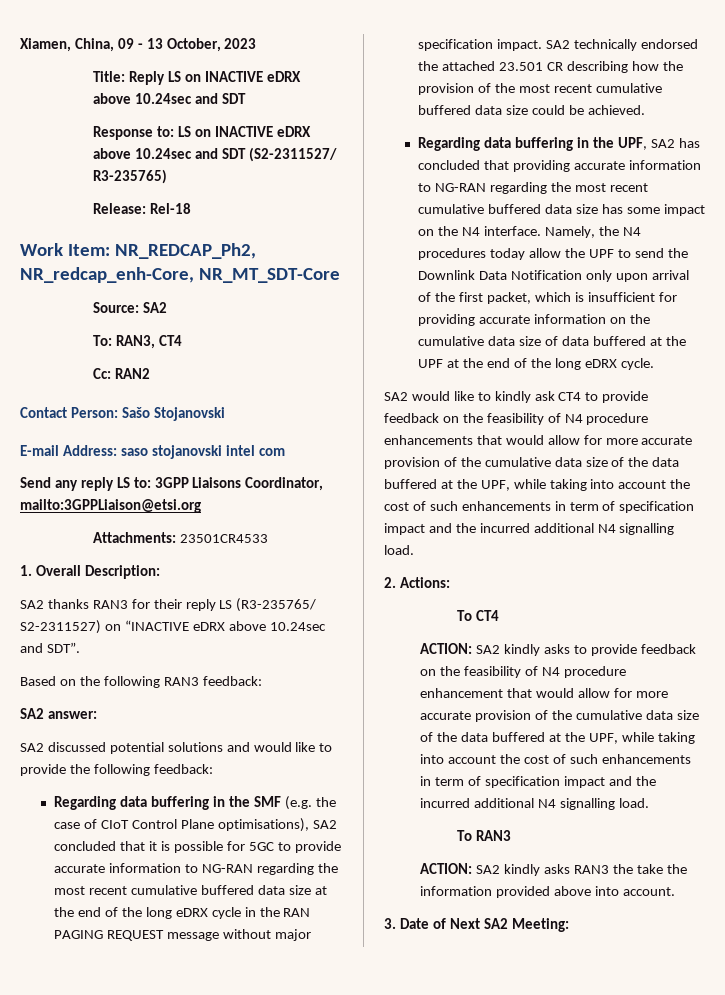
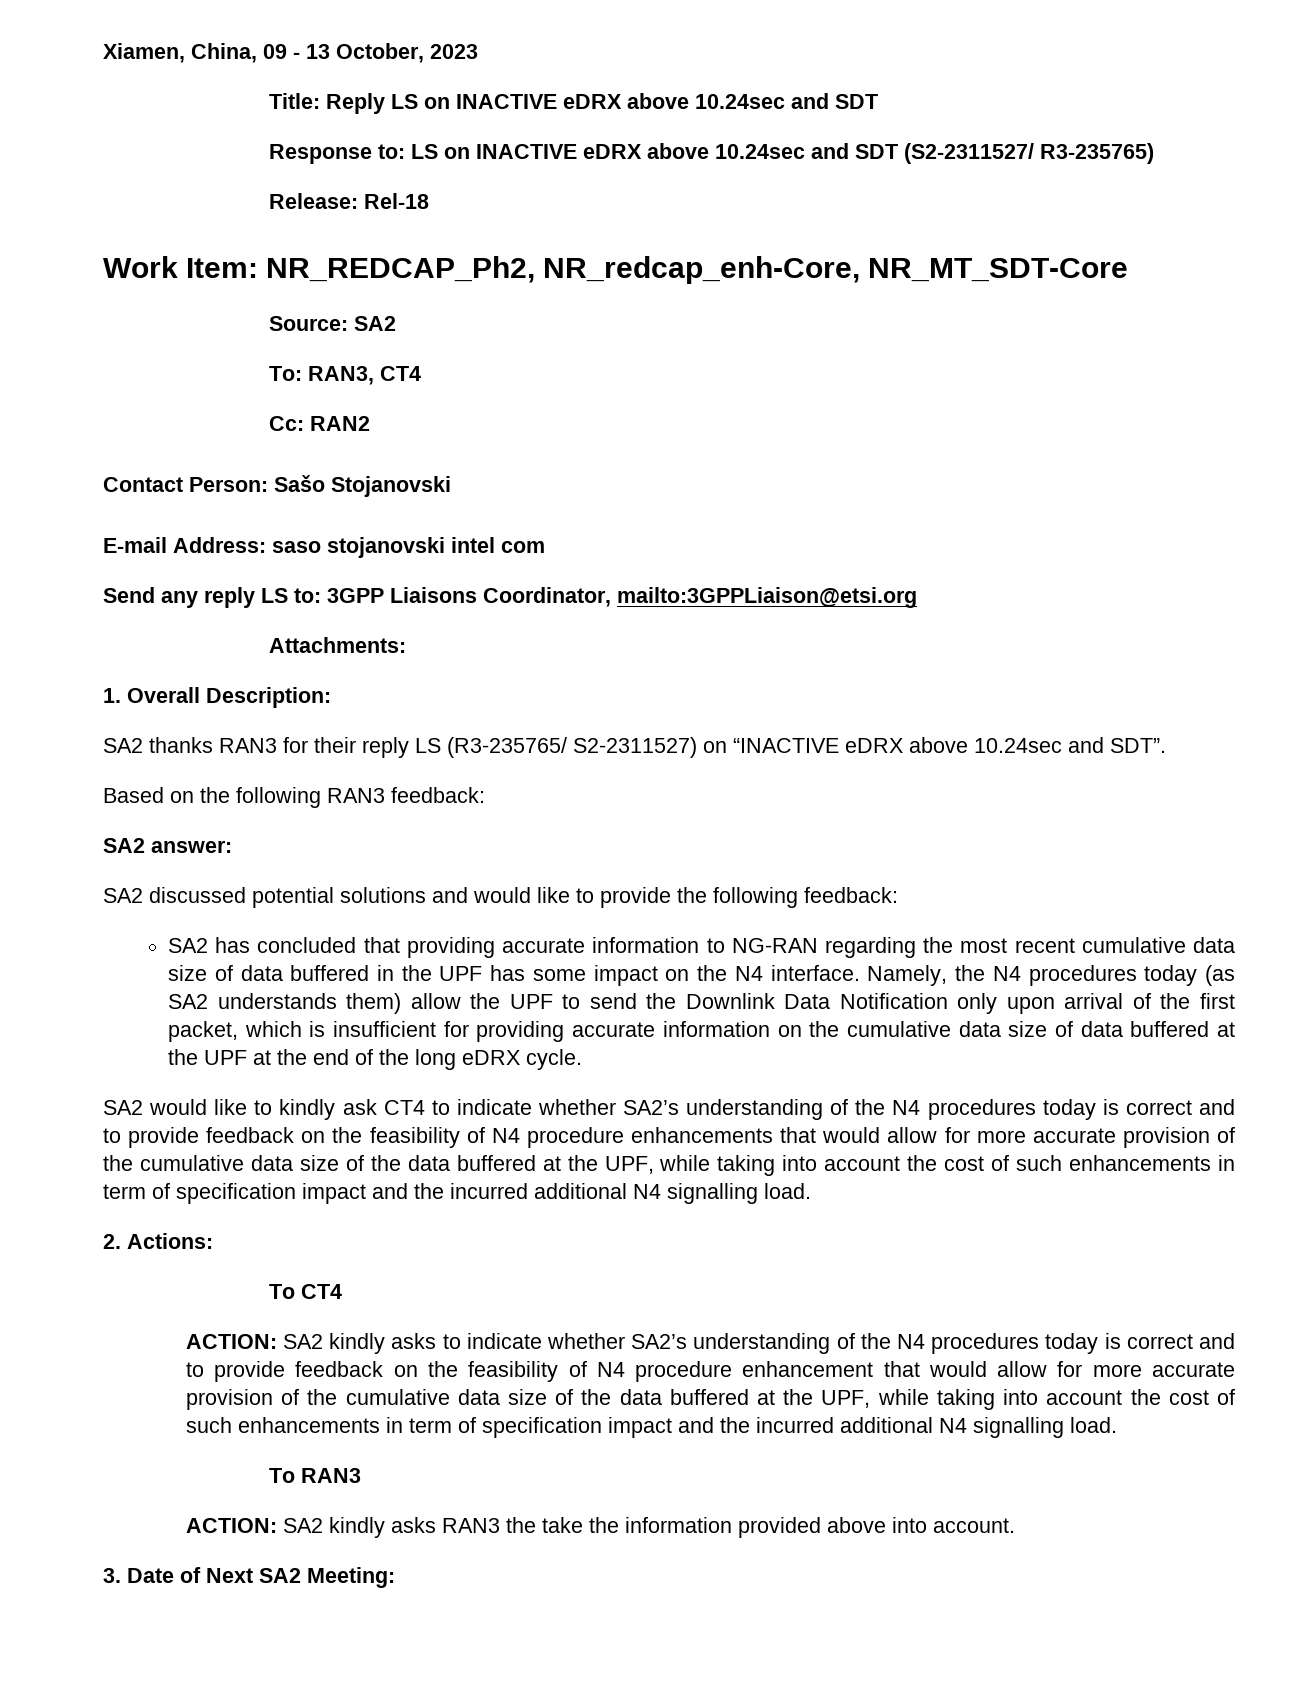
- Attachments: 23501CR4533
+ Attachments:
- Regarding data buffering in the SMF (e.g. the case of CIoT Control Plane optimisations), SA2 concluded that it is possible for 5GC to provide accurate information to NG-RAN regarding the most recent cumulative buffered data size at the end of the long eDRX cycle in the RAN PAGING REQUEST message without major specification impact. SA2 technically endorsed the attached 23.501 CR describing how the provision of the most recent cumulative buffered data size could be achieved.
- Regarding data buffering in the UPF, SA2 has concluded that providing accurate information to NG-RAN regarding the most recent cumulative buffered data size has some impact on the N4 interface.
+ SA2 has concluded that providing accurate information to NG-RAN regarding the most recent cumulative data size of data buffered in the UPF has some impact on the N4 interface.
- Namely, the N4 procedures today allow the UPF to send the Downlink Data Notification only upon arrival of the first packet, which is insufficient for providing accurate information on the cumulative data size of data buffered at the UPF at the end of the long eDRX cycle.
+ Namely, the N4 procedures today (as SA2 understands them) allow the UPF to send the Downlink Data Notification only upon arrival of the first packet, which is insufficient for providing accurate information on the cumulative data size of data buffered at the UPF at the end of the long eDRX cycle.
- SA2 would like to kindly ask CT4 to provide feedback on the feasibility of N4 procedure enhancements that would allow for more accurate provision of the cumulative data size of the data buffered at the UPF, while taking into account the cost of such enhancements in term of specification impact and the incurred additional N4 signalling load.
+ SA2 would like to kindly ask CT4 to indicate whether SA2’s understanding of the N4 procedures today is correct and to provide feedback on the feasibility of N4 procedure enhancements that would allow for more accurate provision of the cumulative data size of the data buffered at the UPF, while taking into account the cost of such enhancements in term of specification impact and the incurred additional N4 signalling load.
- ACTION: SA2 kindly asks to provide feedback on the feasibility of N4 procedure enhancement that would allow for more accurate provision of the cumulative data size of the data buffered at the UPF, while taking into account the cost of such enhancements in term of specification impact and the incurred additional N4 signalling load.
+ ACTION: SA2 kindly asks to indicate whether SA2’s understanding of the N4 procedures today is correct and to provide feedback on the feasibility of N4 procedure enhancement that would allow for more accurate provision of the cumulative data size of the data buffered at the UPF, while taking into account the cost of such enhancements in term of specification impact and the incurred additional N4 signalling load.

